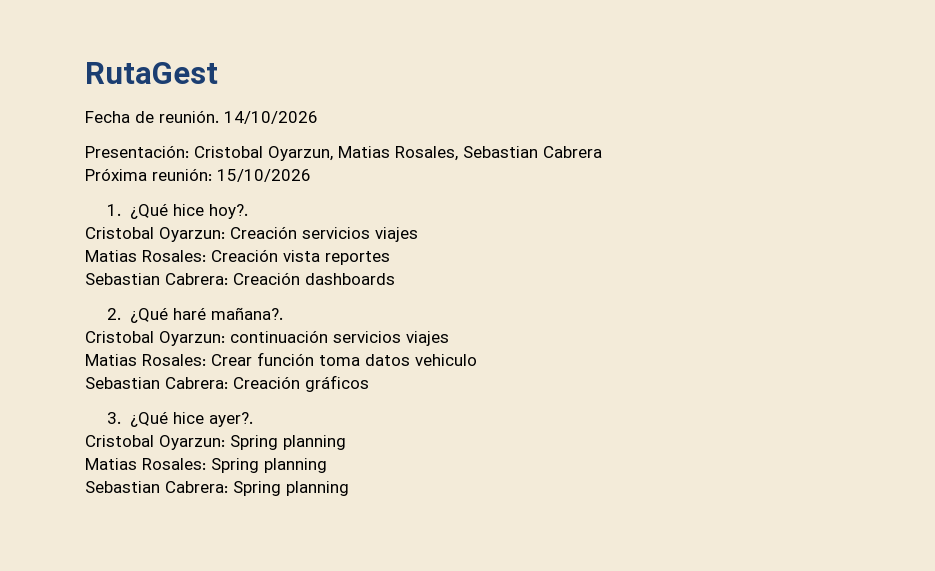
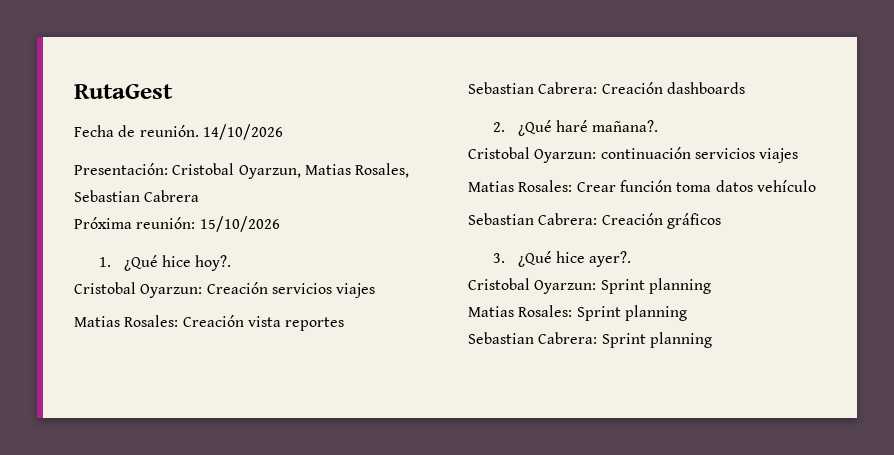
- Matias Rosales: Crear función toma datos vehiculo
+ Matias Rosales: Crear función toma datos vehículo
- Cristobal Oyarzun: Spring planning
+ Cristobal Oyarzun: Sprint planning
- Matias Rosales: Spring planning
+ Matias Rosales: Sprint planning
- Sebastian Cabrera: Spring planning
+ Sebastian Cabrera: Sprint planning

